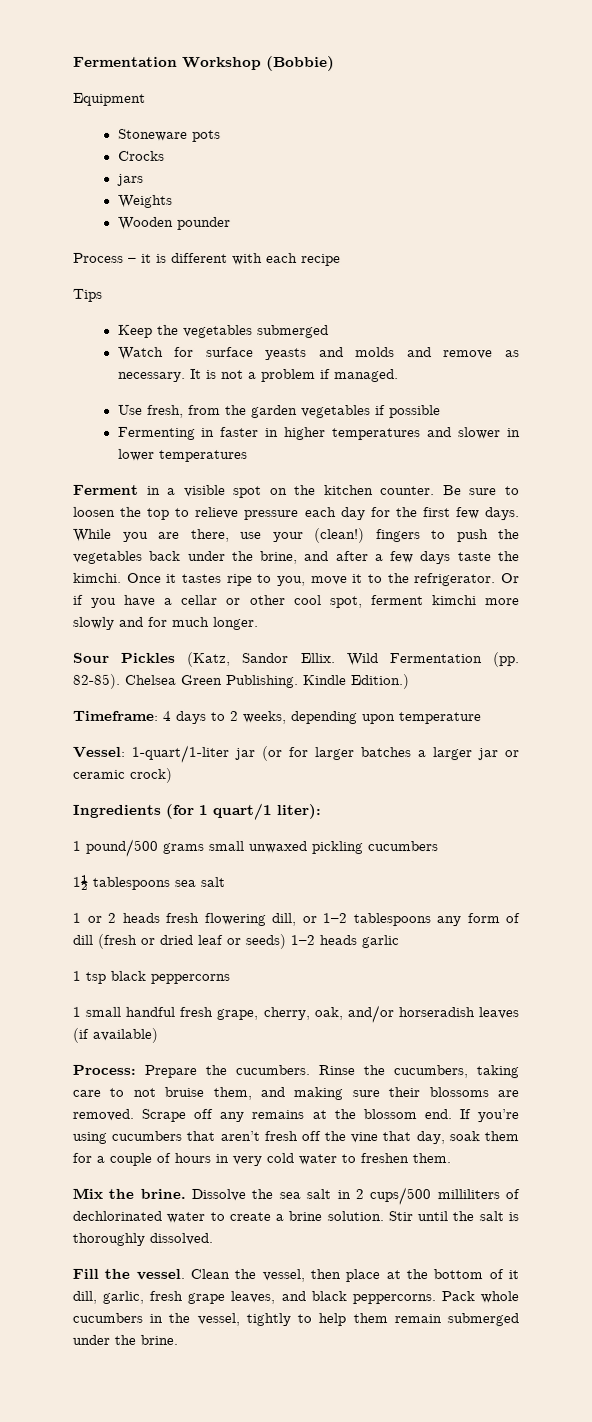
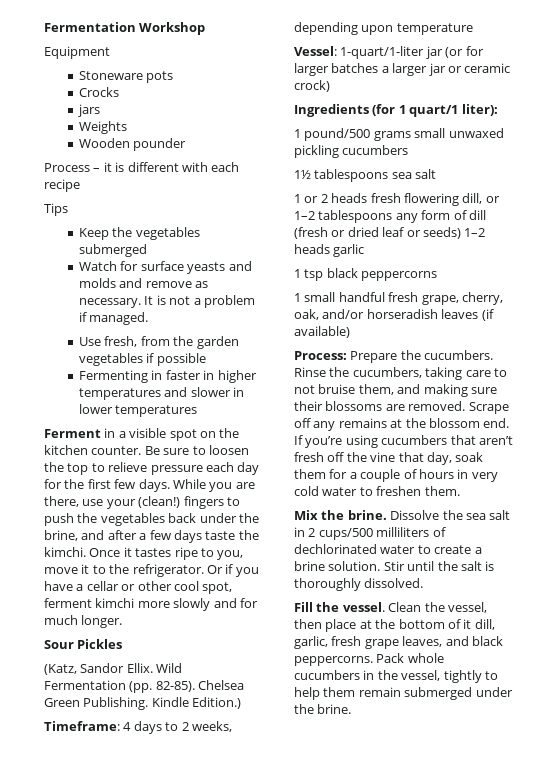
- Fermentation Workshop (Bobbie)
+ Fermentation Workshop
- Sour Pickles (Katz, Sandor Ellix.
+ Sour Pickles
+ (Katz, Sandor Ellix.

